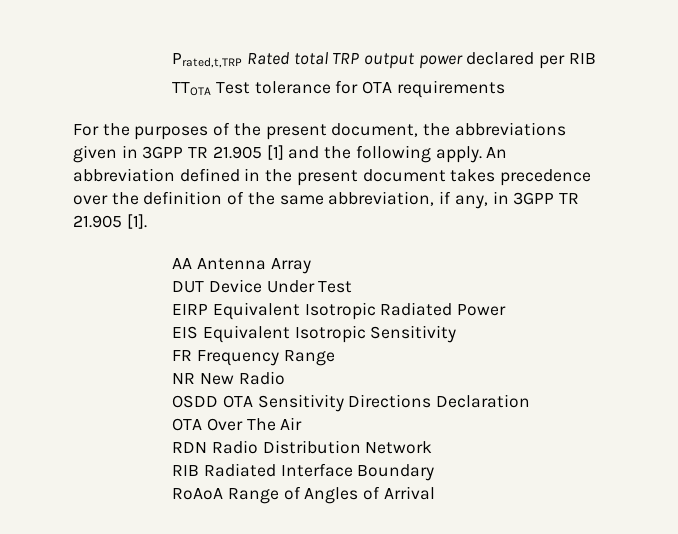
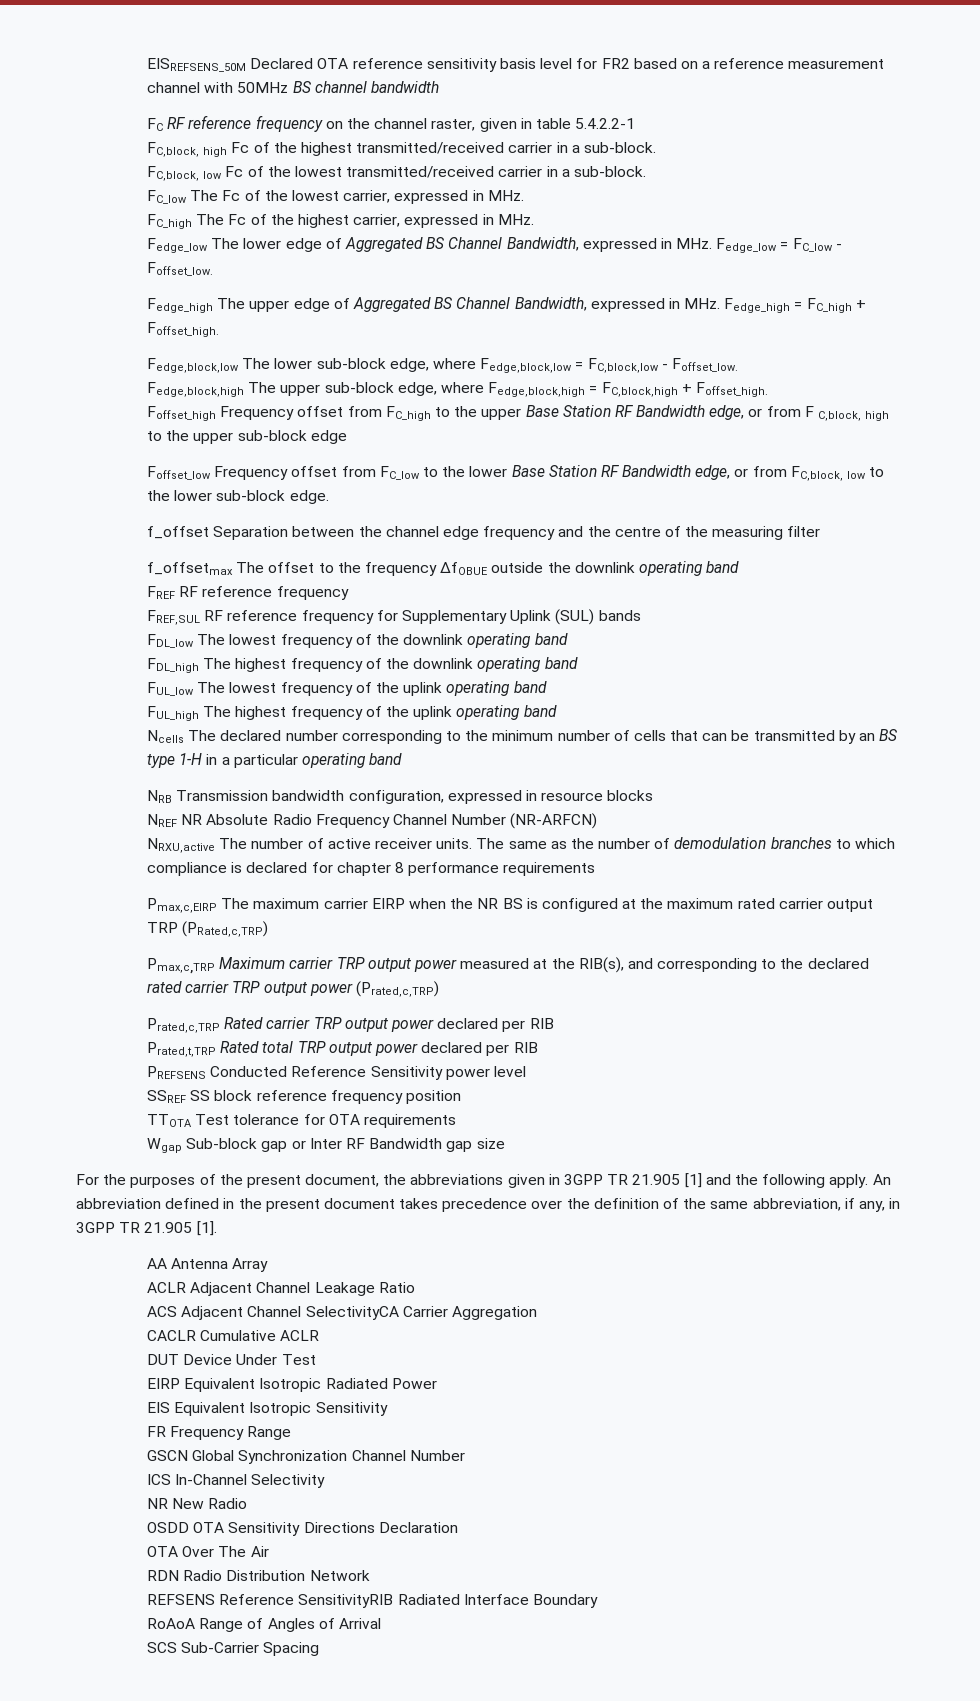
+ EISREFSENS_50M Declared OTA reference sensitivity basis level for FR2 based on a reference measurement channel with 50MHz BS channel bandwidth
+ FC RF reference frequency on the channel raster, given in table 5.4.2.2-1
+ FC,block, high Fc of the highest transmitted/received carrier in a sub-block.
+ FC,block, low Fc of the lowest transmitted/received carrier in a sub-block.
+ FC_low The Fc of the lowest carrier, expressed in MHz.
+ FC_high The Fc of the highest carrier, expressed in MHz.
+ Fedge_low The lower edge of Aggregated BS Channel Bandwidth, expressed in MHz. Fedge_low = FC_low - Foffset_low.
+ Fedge_high The upper edge of Aggregated BS Channel Bandwidth, expressed in MHz. Fedge_high = FC_high + Foffset_high.
+ Fedge,block,low The lower sub-block edge, where Fedge,block,low = FC,block,low - Foffset_low.
+ Fedge,block,high The upper sub-block edge, where Fedge,block,high = FC,block,high + Foffset_high.
+ Foffset_high Frequency offset from FC_high to the upper Base Station RF Bandwidth edge, or from F C,block, high to the upper sub-block edge
+ Foffset_low Frequency offset from FC_low to the lower Base Station RF Bandwidth edge, or from FC,block, low to the lower sub-block edge.
+ f_offset Separation between the channel edge frequency and the centre of the measuring filter
+ f_offsetmax The offset to the frequency ΔfOBUE outside the downlink operating band
+ FREF RF reference frequency
+ FREF,SUL RF reference frequency for Supplementary Uplink (SUL) bands
+ FDL_low The lowest frequency of the downlink operating band
+ FDL_high The highest frequency of the downlink operating band
+ FUL_low The lowest frequency of the uplink operating band
+ FUL_high The highest frequency of the uplink operating band
+ Ncells The declared number corresponding to the minimum number of cells that can be transmitted by an BS type 1-H in a particular operating band
+ NRB Transmission bandwidth configuration, expressed in resource blocks
+ NREF NR Absolute Radio Frequency Channel Number (NR-ARFCN)
+ NRXU,active The number of active receiver units. The same as the number of demodulation branches to which compliance is declared for chapter 8 performance requirements
+ Pmax,c,EIRP The maximum carrier EIRP when the NR BS is configured at the maximum rated carrier output TRP (PRated,c,TRP)
+ Pmax,c,TRP Maximum carrier TRP output power measured at the RIB(s), and corresponding to the declared rated carrier TRP output power (Prated,c,TRP)
+ Prated,c,TRP Rated carrier TRP output power declared per RIB
+ PREFSENS Conducted Reference Sensitivity power level
+ SSREF SS block reference frequency position
+ Wgap Sub-block gap or Inter RF Bandwidth gap size
+ ACLR Adjacent Channel Leakage Ratio
+ ACS Adjacent Channel SelectivityCA Carrier Aggregation
+ CACLR Cumulative ACLR
+ GSCN Global Synchronization Channel Number
+ ICS In-Channel Selectivity
- RIB Radiated Interface Boundary
+ REFSENS Reference SensitivityRIB Radiated Interface Boundary
+ SCS Sub-Carrier Spacing

